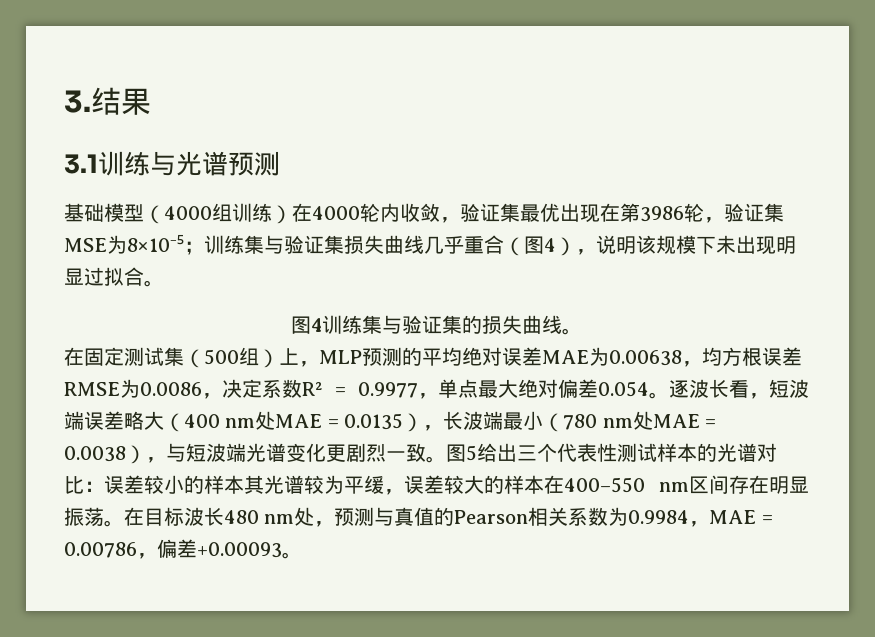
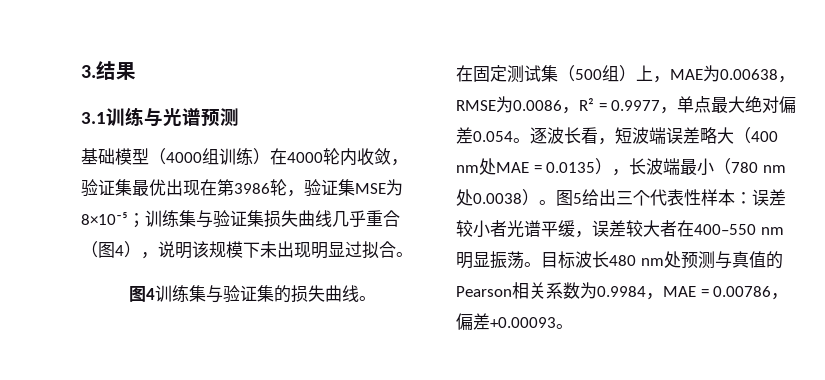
- 在固定测试集（500组）上，MLP预测的平均绝对误差MAE为0.00638，均方根误差RMSE为0.0086，决定系数R² = 0.9977，单点最大绝对偏差0.054。
+ 在固定测试集（500组）上，MAE为0.00638，RMSE为0.0086，R² = 0.9977，单点最大绝对偏差0.054。
- 逐波长看，短波端误差略大（400 nm处MAE = 0.0135），长波端最小（780 nm处MAE = 0.0038），与短波端光谱变化更剧烈一致。
+ 逐波长看，短波端误差略大（400 nm处MAE = 0.0135），长波端最小（780 nm处0.0038）。
- 图5给出三个代表性测试样本的光谱对比：误差较小的样本其光谱较为平缓，误差较大的样本在400–550 nm区间存在明显振荡。
+ 图5给出三个代表性样本：误差较小者光谱平缓，误差较大者在400–550 nm明显振荡。
- 在目标波长480 nm处，预测与真值的Pearson相关系数为0.9984，MAE = 0.00786，偏差+0.00093。
+ 目标波长480 nm处预测与真值的Pearson相关系数为0.9984，MAE = 0.00786，偏差+0.00093。

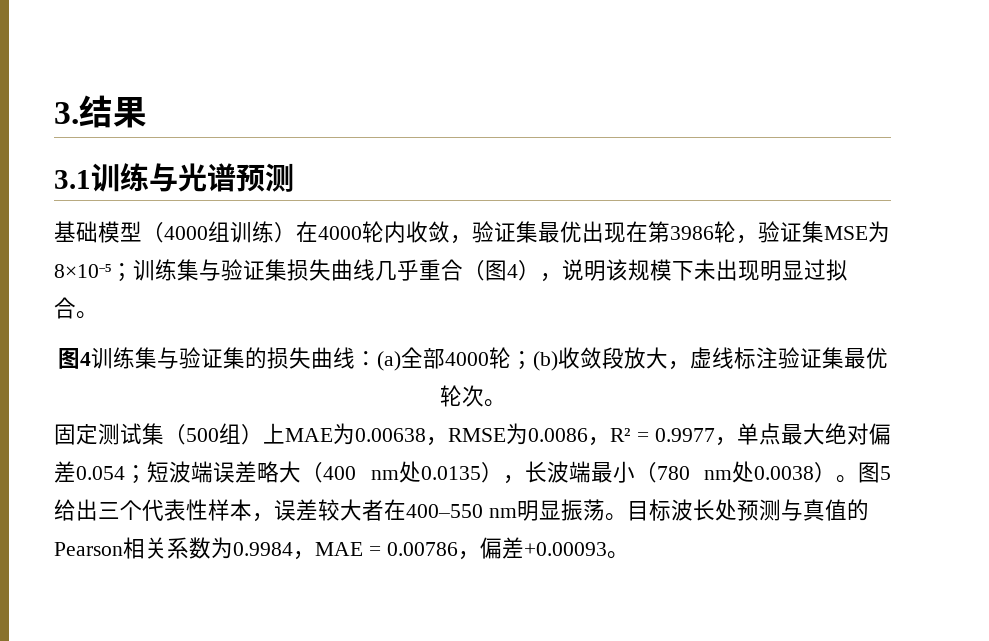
- 图4训练集与验证集的损失曲线。
- 在固定测试集（500组）上，MAE为0.00638，RMSE为0.0086，R² = 0.9977，单点最大绝对偏差0.054。逐波长看，短波端误差略大（400 nm处MAE = 0.0135），长波端最小（780 nm处0.0038）。
+ 图4训练集与验证集的损失曲线：(a)全部4000轮；(b)收敛段放大，虚线标注验证集最优轮次。
+ 固定测试集（500组）上MAE为0.00638，RMSE为0.0086，R² = 0.9977，单点最大绝对偏差0.054；短波端误差略大（400 nm处0.0135），长波端最小（780 nm处0.0038）。
- 图5给出三个代表性样本：误差较小者光谱平缓，误差较大者在400–550 nm明显振荡。
+ 图5给出三个代表性样本，误差较大者在400–550 nm明显振荡。
- 目标波长480 nm处预测与真值的Pearson相关系数为0.9984，MAE = 0.00786，偏差+0.00093。
+ 目标波长处预测与真值的Pearson相关系数为0.9984，MAE = 0.00786，偏差+0.00093。

